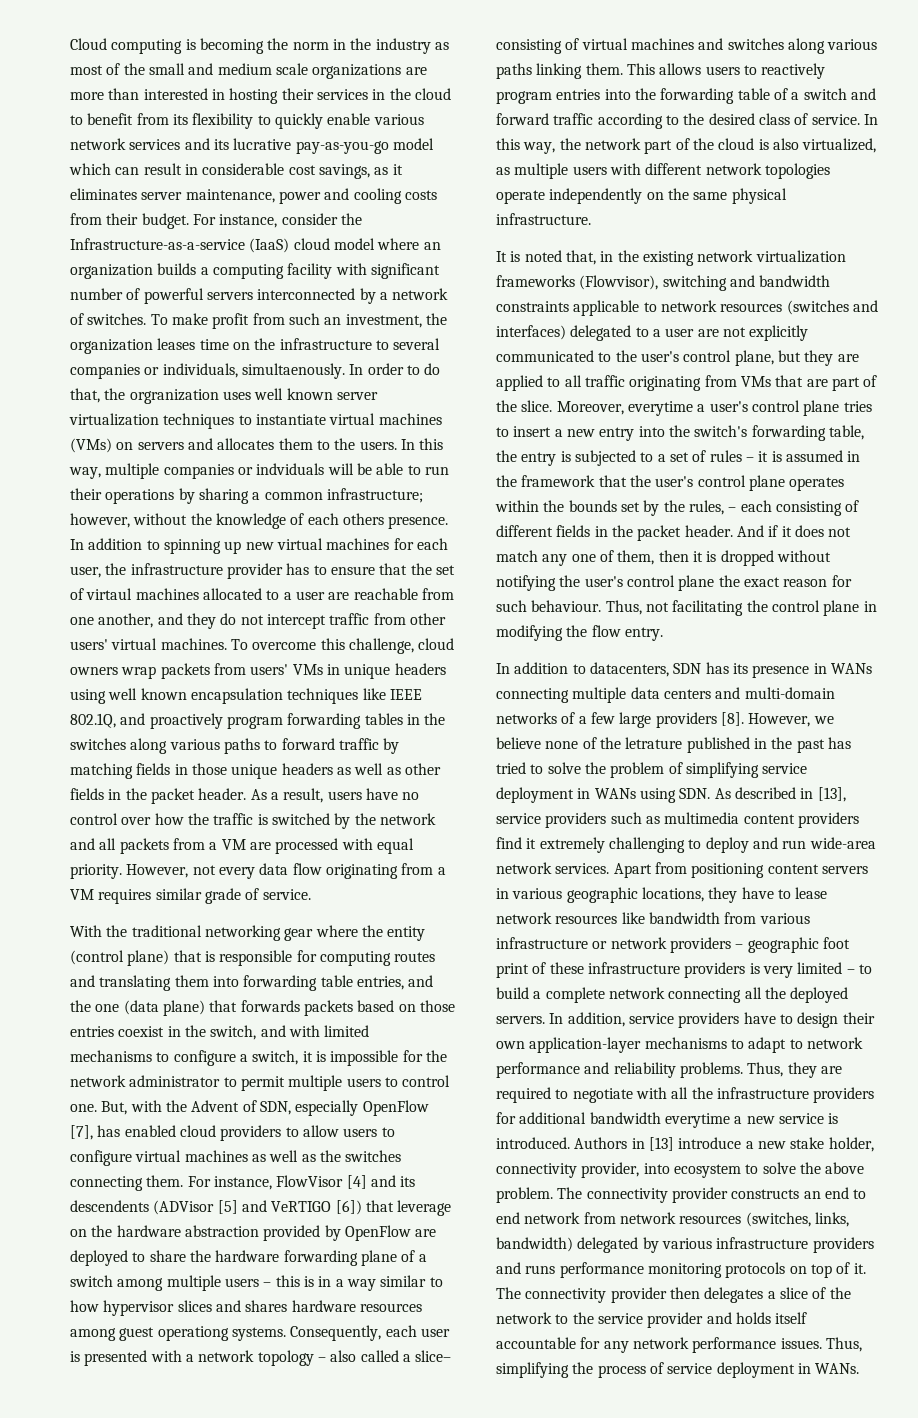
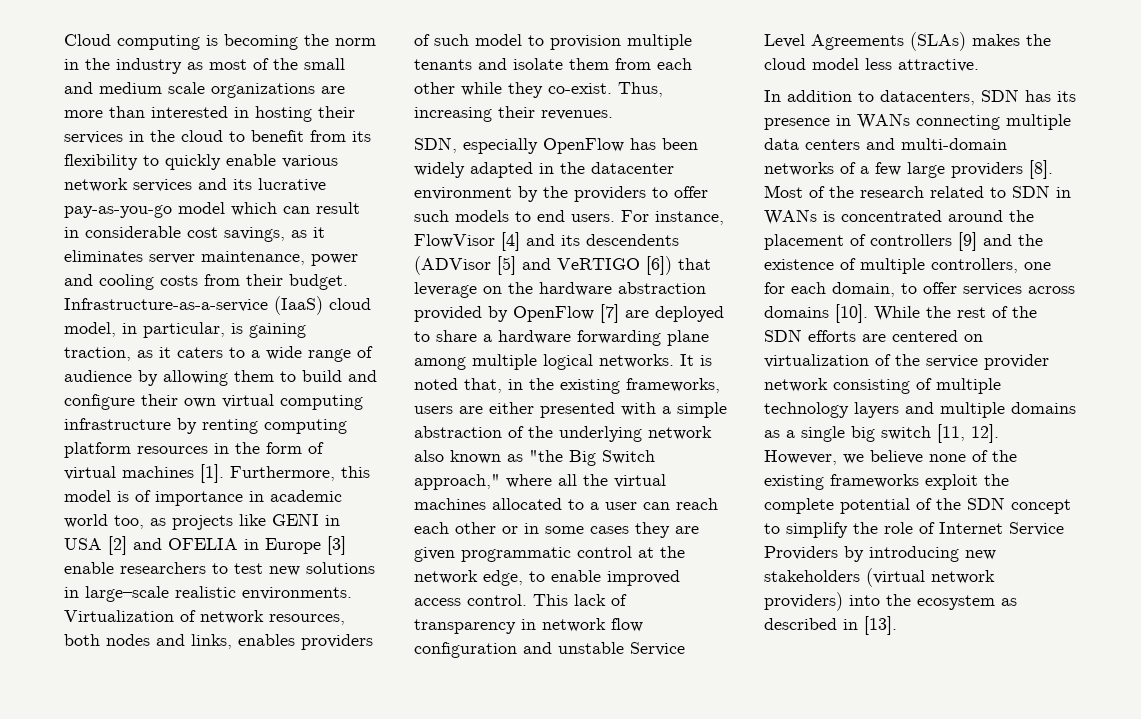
- For instance, consider the Infrastructure-as-a-service (IaaS) cloud model where an organization builds a computing facility with significant number of powerful servers interconnected by a network of switches. To make profit from such an investment, the organization leases time on the infrastructure to several companies or individuals, simultaenously. In order to do that, the orgranization uses well known server virtualization techniques to instantiate virtual machines (VMs) on servers and allocates them to the users. In this way, multiple companies or indviduals will be able to run their operations by sharing a common infrastructure; however, without the knowledge of each others presence. In addition to spinning up new virtual machines for each user, the infrastructure provider has to ensure that the set of virtaul machines allocated to a user are reachable from one another, and they do not intercept traffic from other users' virtual machines. To overcome this challenge, cloud owners wrap packets from users' VMs in unique headers using well known encapsulation techniques like IEEE 802.1Q, and proactively program forwarding tables in the switches along various paths to forward traffic by matching fields in those unique headers as well as other fields in the packet header. As a result, users have no control over how the traffic is switched by the network and all packets from a VM are processed with equal priority. However, not every data flow originating from a VM requires similar grade of service.
- With the traditional networking gear where the entity (control plane) that is responsible for computing routes and translating them into forwarding table entries, and the one (data plane) that forwards packets based on those entries coexist in the switch, and with limited mechanisms to configure a switch, it is impossible for the network administrator to permit multiple users to control one. But, with the Advent of SDN, especially OpenFlow [7], has enabled cloud providers to allow users to configure virtual machines as well as the switches connecting them.
+ Infrastructure-as-a-service (IaaS) cloud model, in particular, is gaining traction, as it caters to a wide range of audience by allowing them to build and configure their own virtual computing infrastructure by renting computing platform resources in the form of virtual machines [1]. Furthermore, this model is of importance in academic world too, as projects like GENI in USA [2] and OFELIA in Europe [3] enable researchers to test new solutions in large–scale realistic environments. Virtualization of network resources, both nodes and links, enables providers of such model to provision multiple tenants and isolate them from each other while they co-exist. Thus, increasing their revenues.
+ SDN, especially OpenFlow has been widely adapted in the datacenter environment by the providers to offer such models to end users.
- For instance, FlowVisor [4] and its descendents (ADVisor [5] and VeRTIGO [6]) that leverage on the hardware abstraction provided by OpenFlow are deployed to share the hardware forwarding plane of a switch among multiple users – this is in a way similar to how hypervisor slices and shares hardware resources among guest operationg systems. Consequently, each user is presented with a network topology – also called a slice– consisting of virtual machines and switches along various paths linking them. This allows users to reactively program entries into the forwarding table of a switch and forward traffic according to the desired class of service. In this way, the network part of the cloud is also virtualized, as multiple users with different network topologies operate independently on the same physical infrastructure.
- It is noted that, in the existing network virtualization frameworks (Flowvisor), switching and bandwidth constraints applicable to network resources (switches and interfaces) delegated to a user are not explicitly communicated to the user's control plane, but they are applied to all traffic originating from VMs that are part of the slice. Moreover, everytime a user's control plane tries to insert a new entry into the switch's forwarding table, the entry is subjected to a set of rules – it is assumed in the framework that the user's control plane operates within the bounds set by the rules, – each consisting of different fields in the packet header. And if it does not match any one of them, then it is dropped without notifying the user's control plane the exact reason for such behaviour. Thus, not facilitating the control plane in modifying the flow entry.
+ For instance, FlowVisor [4] and its descendents (ADVisor [5] and VeRTIGO [6]) that leverage on the hardware abstraction provided by OpenFlow [7] are deployed to share a hardware forwarding plane among multiple logical networks. It is noted that, in the existing frameworks, users are either presented with a simple abstraction of the underlying network also known as "the Big Switch approach," where all the virtual machines allocated to a user can reach each other or in some cases they are given programmatic control at the network edge, to enable improved access control. This lack of transparency in network flow configuration and unstable Service Level Agreements (SLAs) makes the cloud model less attractive.
+ Most of the research related to SDN in WANs is concentrated around the placement of controllers [9] and the existence of multiple controllers, one for each domain, to offer services across domains [10]. While the rest of the SDN efforts are centered on virtualization of the service provider network consisting of multiple technology layers and multiple domains as a single big switch [11, 12].
- However, we believe none of the letrature published in the past has tried to solve the problem of simplifying service deployment in WANs using SDN. As described in [13], service providers such as multimedia content providers find it extremely challenging to deploy and run wide-area network services. Apart from positioning content servers in various geographic locations, they have to lease network resources like bandwidth from various infrastructure or network providers – geographic foot print of these infrastructure providers is very limited – to build a complete network connecting all the deployed servers. In addition, service providers have to design their own application-layer mechanisms to adapt to network performance and reliability problems. Thus, they are required to negotiate with all the infrastructure providers for additional bandwidth everytime a new service is introduced. Authors in [13] introduce a new stake holder, connectivity provider, into ecosystem to solve the above problem. The connectivity provider constructs an end to end network from network resources (switches, links, bandwidth) delegated by various infrastructure providers and runs performance monitoring protocols on top of it. The connectivity provider then delegates a slice of the network to the service provider and holds itself accountable for any network performance issues. Thus, simplifying the process of service deployment in WANs.
+ However, we believe none of the existing frameworks exploit the complete potential of the SDN concept to simplify the role of Internet Service Providers by introducing new stakeholders (virtual network providers) into the ecosystem as described in [13].

